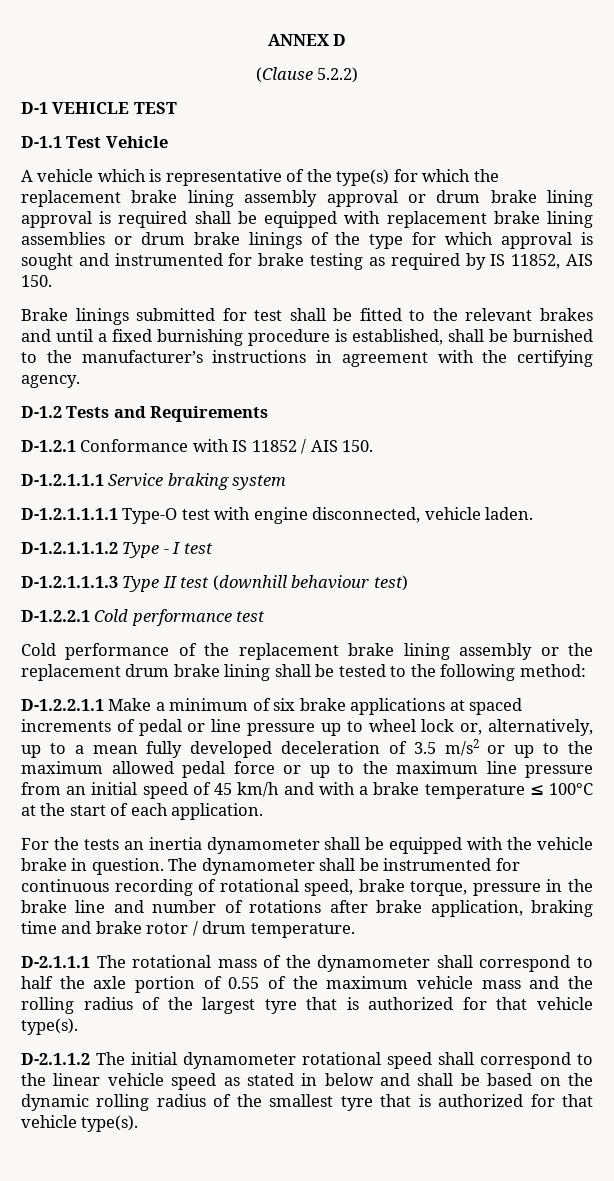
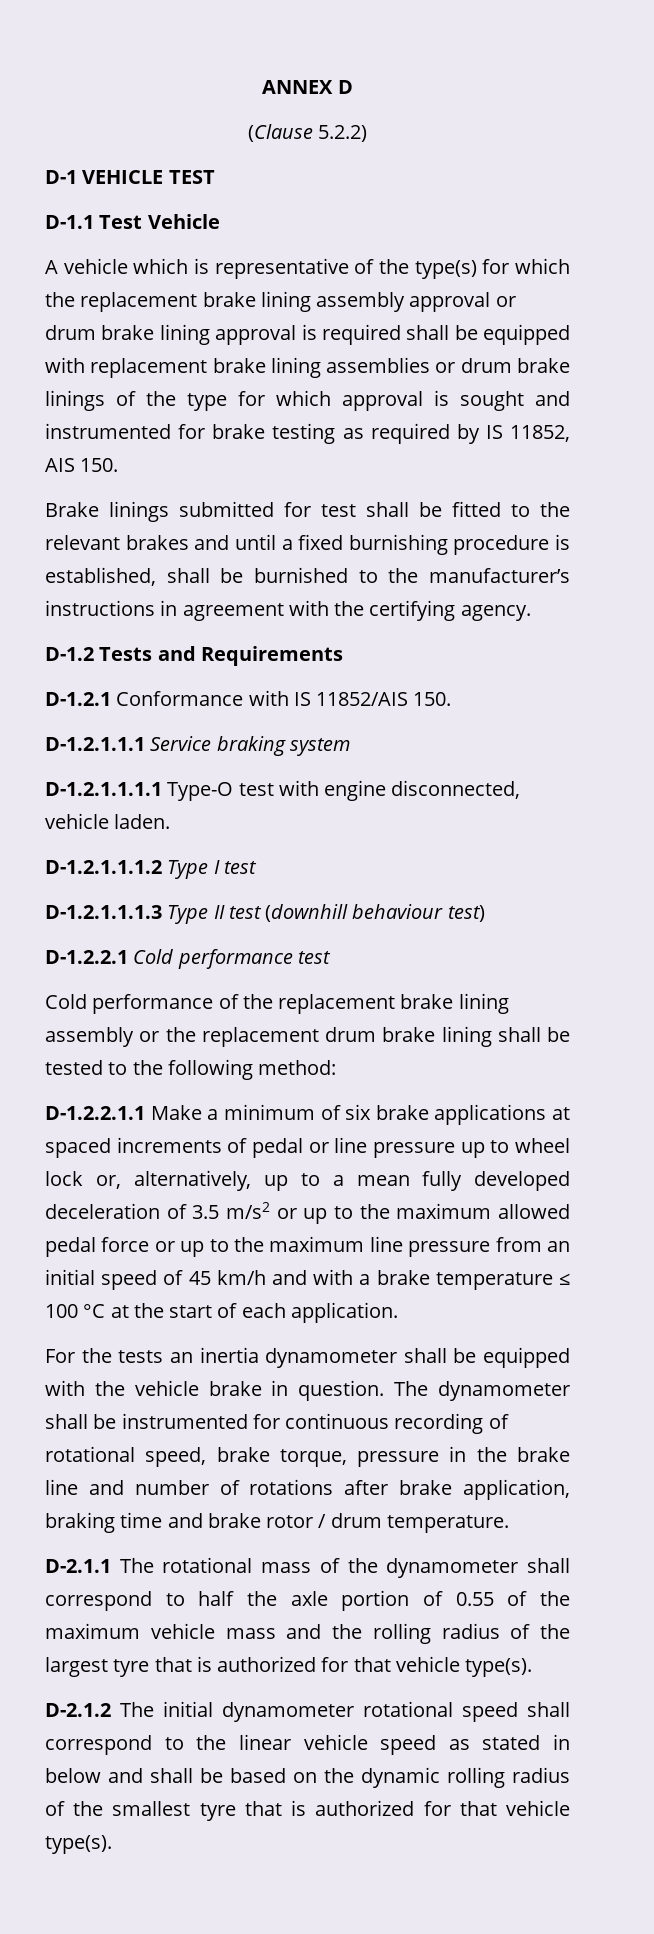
- D-1.2.1 Conformance with IS 11852 / AIS 150.
+ D-1.2.1 Conformance with IS 11852/AIS 150.
- D-1.2.1.1.1.2 Type - I test
+ D-1.2.1.1.1.2 Type I test
- D-1.2.2.1.1 Make a minimum of six brake applications at spaced increments of pedal or line pressure up to wheel lock or, alternatively, up to a mean fully developed deceleration of 3.5 m/s2 or up to the maximum allowed pedal force or up to the maximum line pressure from an initial speed of 45 km/h and with a brake temperature ≤ 100°C at the start of each application.
+ D-1.2.2.1.1 Make a minimum of six brake applications at spaced increments of pedal or line pressure up to wheel lock or, alternatively, up to a mean fully developed deceleration of 3.5 m/s2 or up to the maximum allowed pedal force or up to the maximum line pressure from an initial speed of 45 km/h and with a brake temperature ≤ 100 °C at the start of each application.
- D-2.1.1.1 The rotational mass of the dynamometer shall correspond to half the axle portion of 0.55 of the maximum vehicle mass and the rolling radius of the largest tyre that is authorized for that vehicle type(s).
+ D-2.1.1 The rotational mass of the dynamometer shall correspond to half the axle portion of 0.55 of the maximum vehicle mass and the rolling radius of the largest tyre that is authorized for that vehicle type(s).
- D-2.1.1.2 The initial dynamometer rotational speed shall correspond to the linear vehicle speed as stated in below and shall be based on the dynamic rolling radius of the smallest tyre that is authorized for that vehicle type(s).
+ D-2.1.2 The initial dynamometer rotational speed shall correspond to the linear vehicle speed as stated in below and shall be based on the dynamic rolling radius of the smallest tyre that is authorized for that vehicle type(s).

